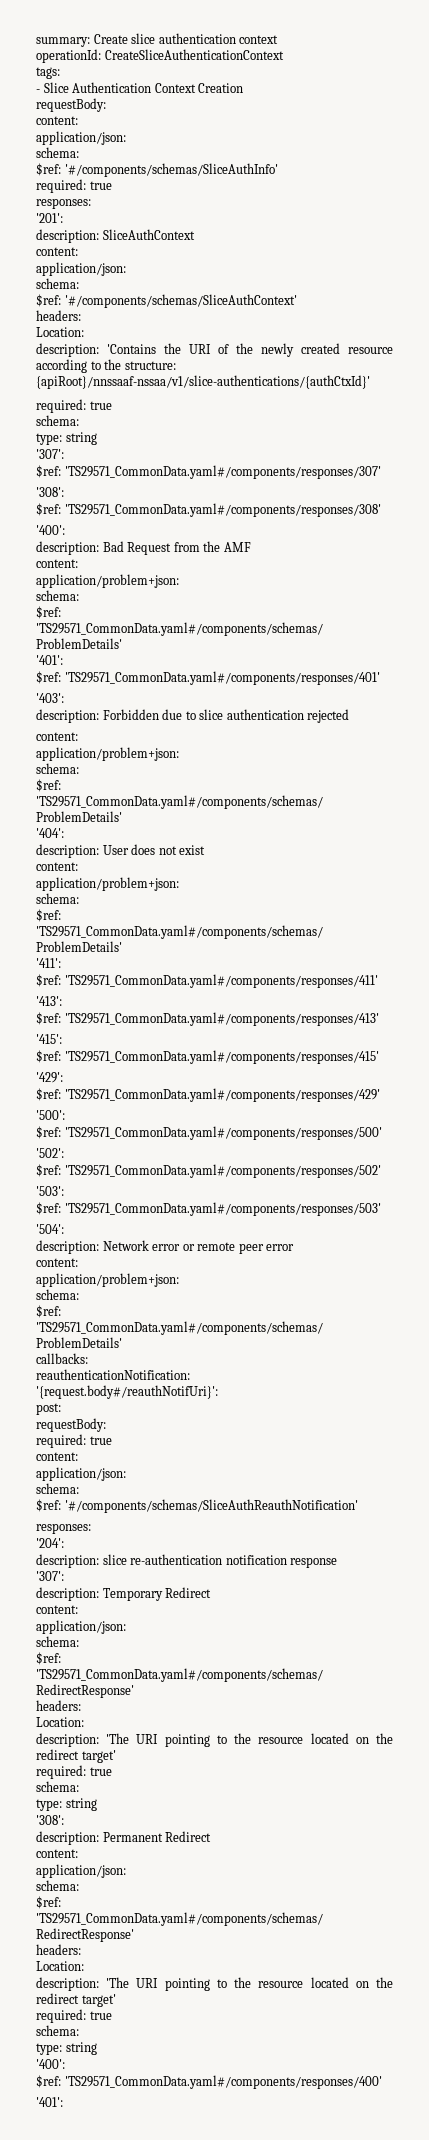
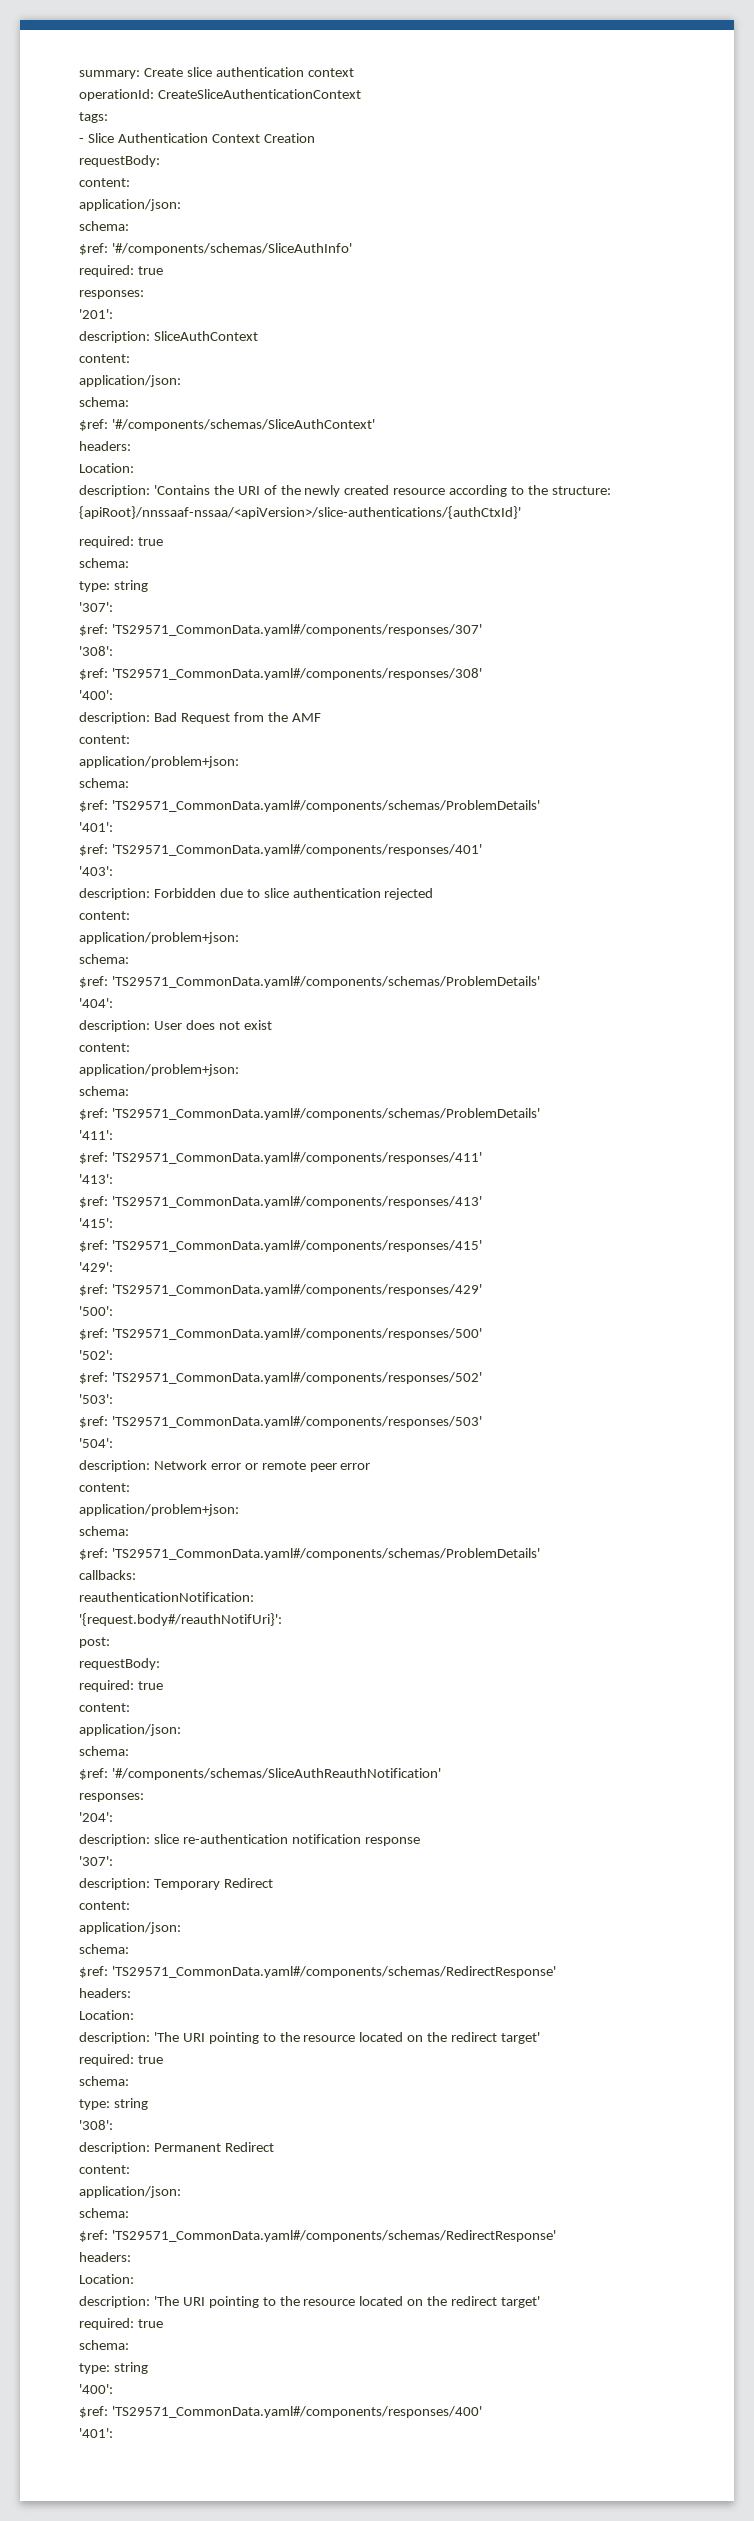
- description: 'Contains the URI of the newly created resource according to the structure: {apiRoot}/nnssaaf-nssaa/v1/slice-authentications/{authCtxId}'
+ description: 'Contains the URI of the newly created resource according to the structure: {apiRoot}/nnssaaf-nssaa/<apiVersion>/slice-authentications/{authCtxId}'

